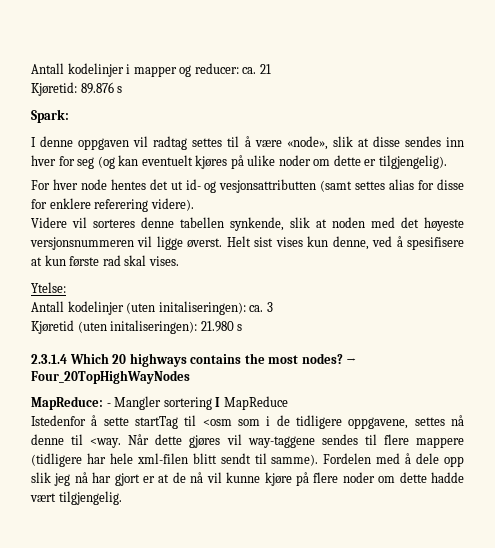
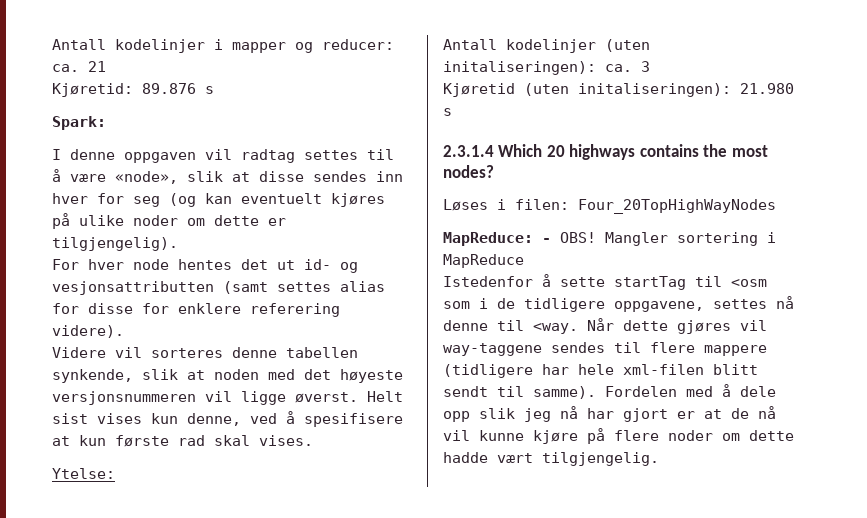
- 2.3.1.4 Which 20 highways contains the most nodes? → Four_20TopHighWayNodes
+ 2.3.1.4 Which 20 highways contains the most nodes?
+ Løses i filen: Four_20TopHighWayNodes
- MapReduce: - Mangler sortering I MapReduce
+ MapReduce: - OBS! Mangler sortering i MapReduce

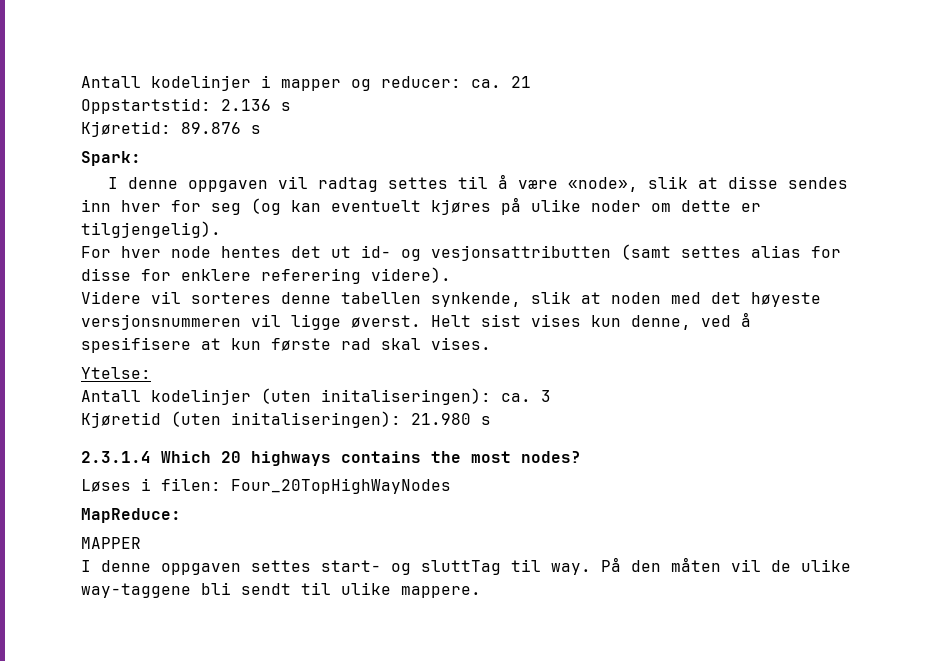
+ Oppstartstid: 2.136 s
- MapReduce: - OBS! Mangler sortering i MapReduce
- Istedenfor å sette startTag til <osm som i de tidligere oppgavene, settes nå denne til <way. Når dette gjøres vil way-taggene sendes til flere mappere (tidligere har hele xml-filen blitt sendt til samme). Fordelen med å dele opp slik jeg nå har gjort er at de nå vil kunne kjøre på flere noder om dette hadde vært tilgjengelig.
+ MapReduce:
+ MAPPER
+ I denne oppgaven settes start- og sluttTag til way. På den måten vil de ulike way-taggene bli sendt til ulike mappere.

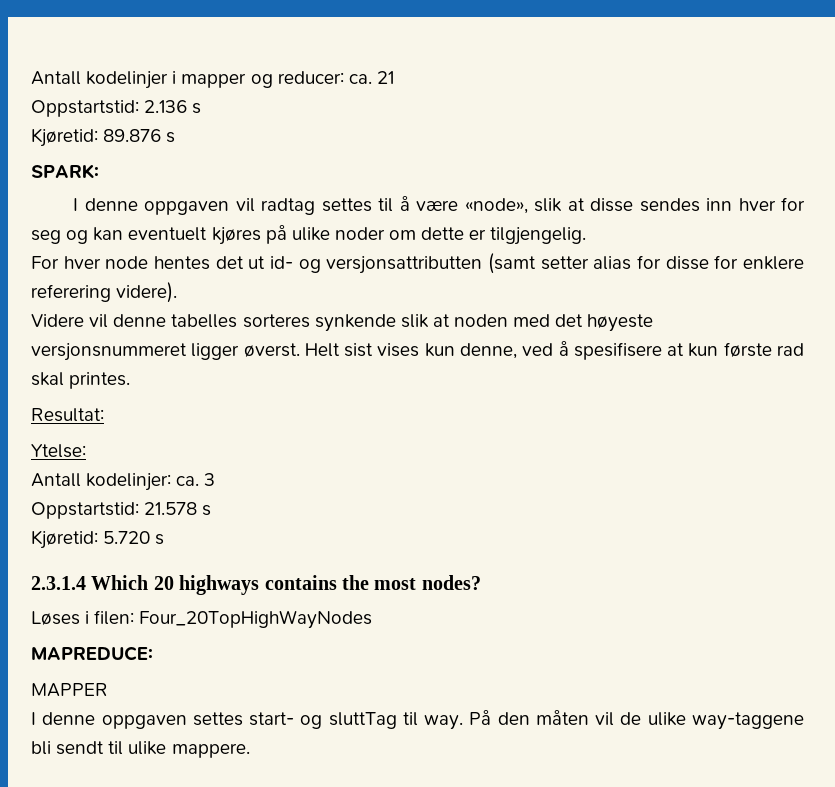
- Spark:
+ SPARK:
- I denne oppgaven vil radtag settes til å være «node», slik at disse sendes inn hver for seg (og kan eventuelt kjøres på ulike noder om dette er tilgjengelig).
+ I denne oppgaven vil radtag settes til å være «node», slik at disse sendes inn hver for seg og kan eventuelt kjøres på ulike noder om dette er tilgjengelig.
- For hver node hentes det ut id- og vesjonsattributten (samt settes alias for disse for enklere referering videre).
+ For hver node hentes det ut id- og versjonsattributten (samt setter alias for disse for enklere referering videre).
- Videre vil sorteres denne tabellen synkende, slik at noden med det høyeste versjonsnummeren vil ligge øverst.
+ Videre vil denne tabelles sorteres synkende slik at noden med det høyeste versjonsnummeret ligger øverst.
- Helt sist vises kun denne, ved å spesifisere at kun første rad skal vises.
+ Helt sist vises kun denne, ved å spesifisere at kun første rad skal printes.
+ Resultat:
- Antall kodelinjer (uten initaliseringen): ca. 3
+ Antall kodelinjer: ca. 3
- Kjøretid (uten initaliseringen): 21.980 s
+ Oppstartstid: 21.578 s
+ Kjøretid: 5.720 s
- MapReduce:
+ MAPREDUCE:

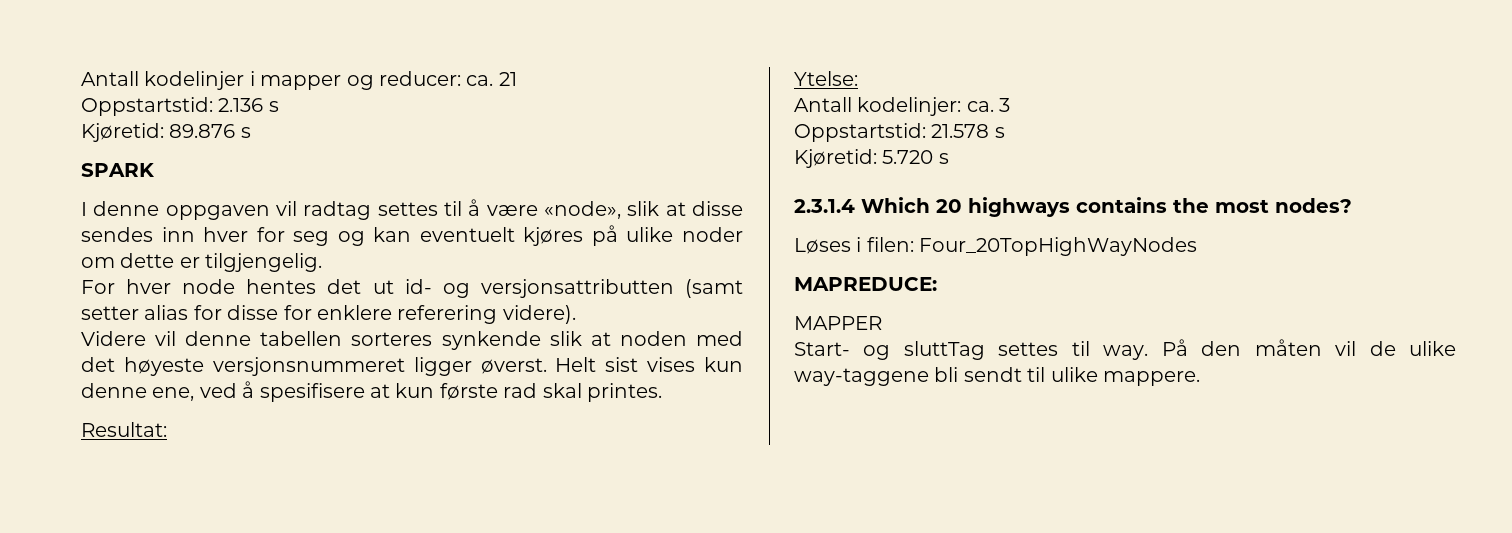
- SPARK:
+ SPARK
- Videre vil denne tabelles sorteres synkende slik at noden med det høyeste versjonsnummeret ligger øverst.
+ Videre vil denne tabellen sorteres synkende slik at noden med det høyeste versjonsnummeret ligger øverst.
- Helt sist vises kun denne, ved å spesifisere at kun første rad skal printes.
+ Helt sist vises kun denne ene, ved å spesifisere at kun første rad skal printes.
- I denne oppgaven settes start- og sluttTag til way.
+ Start- og sluttTag settes til way.

